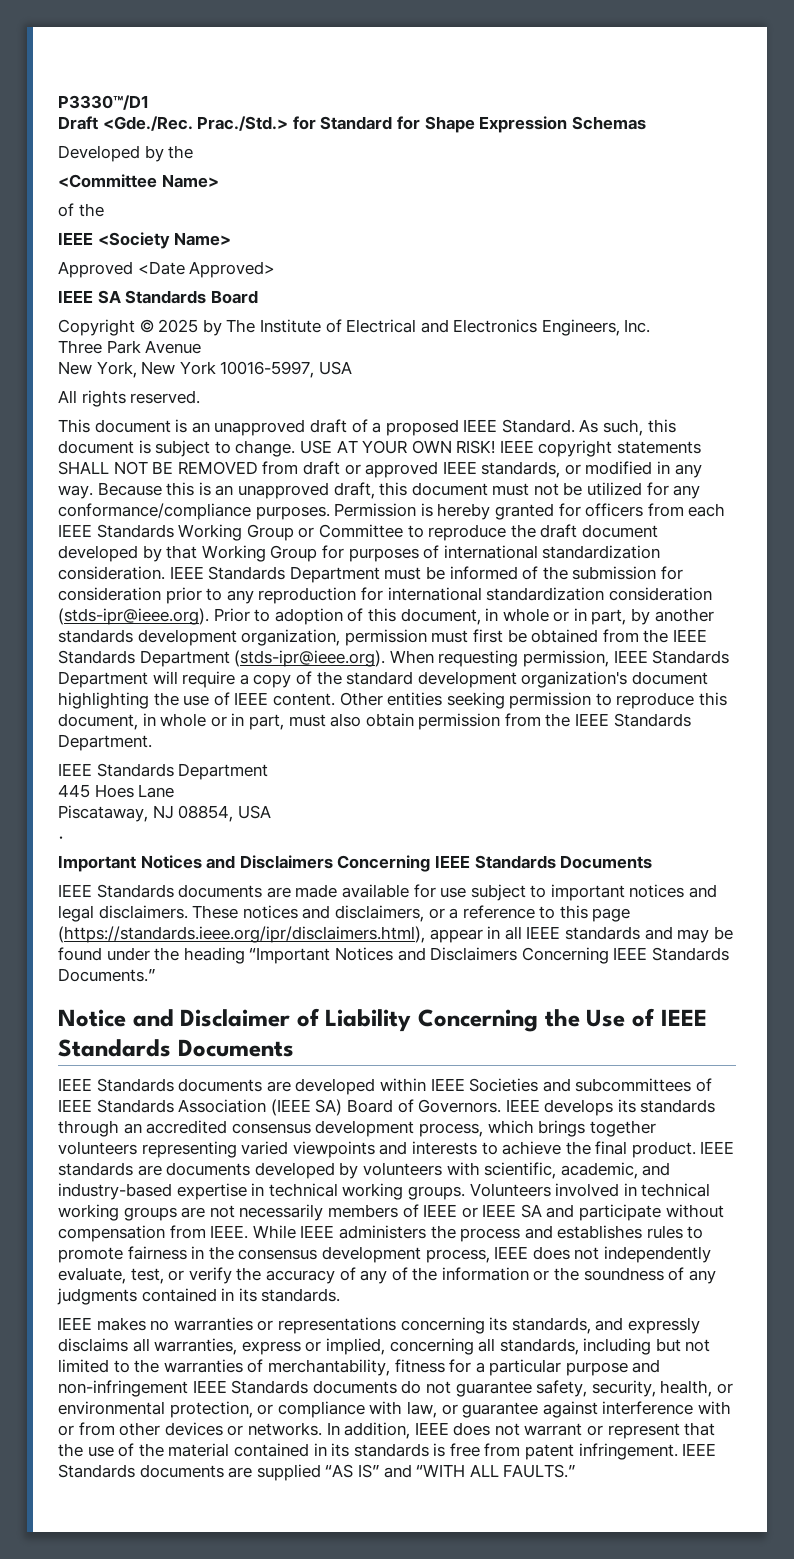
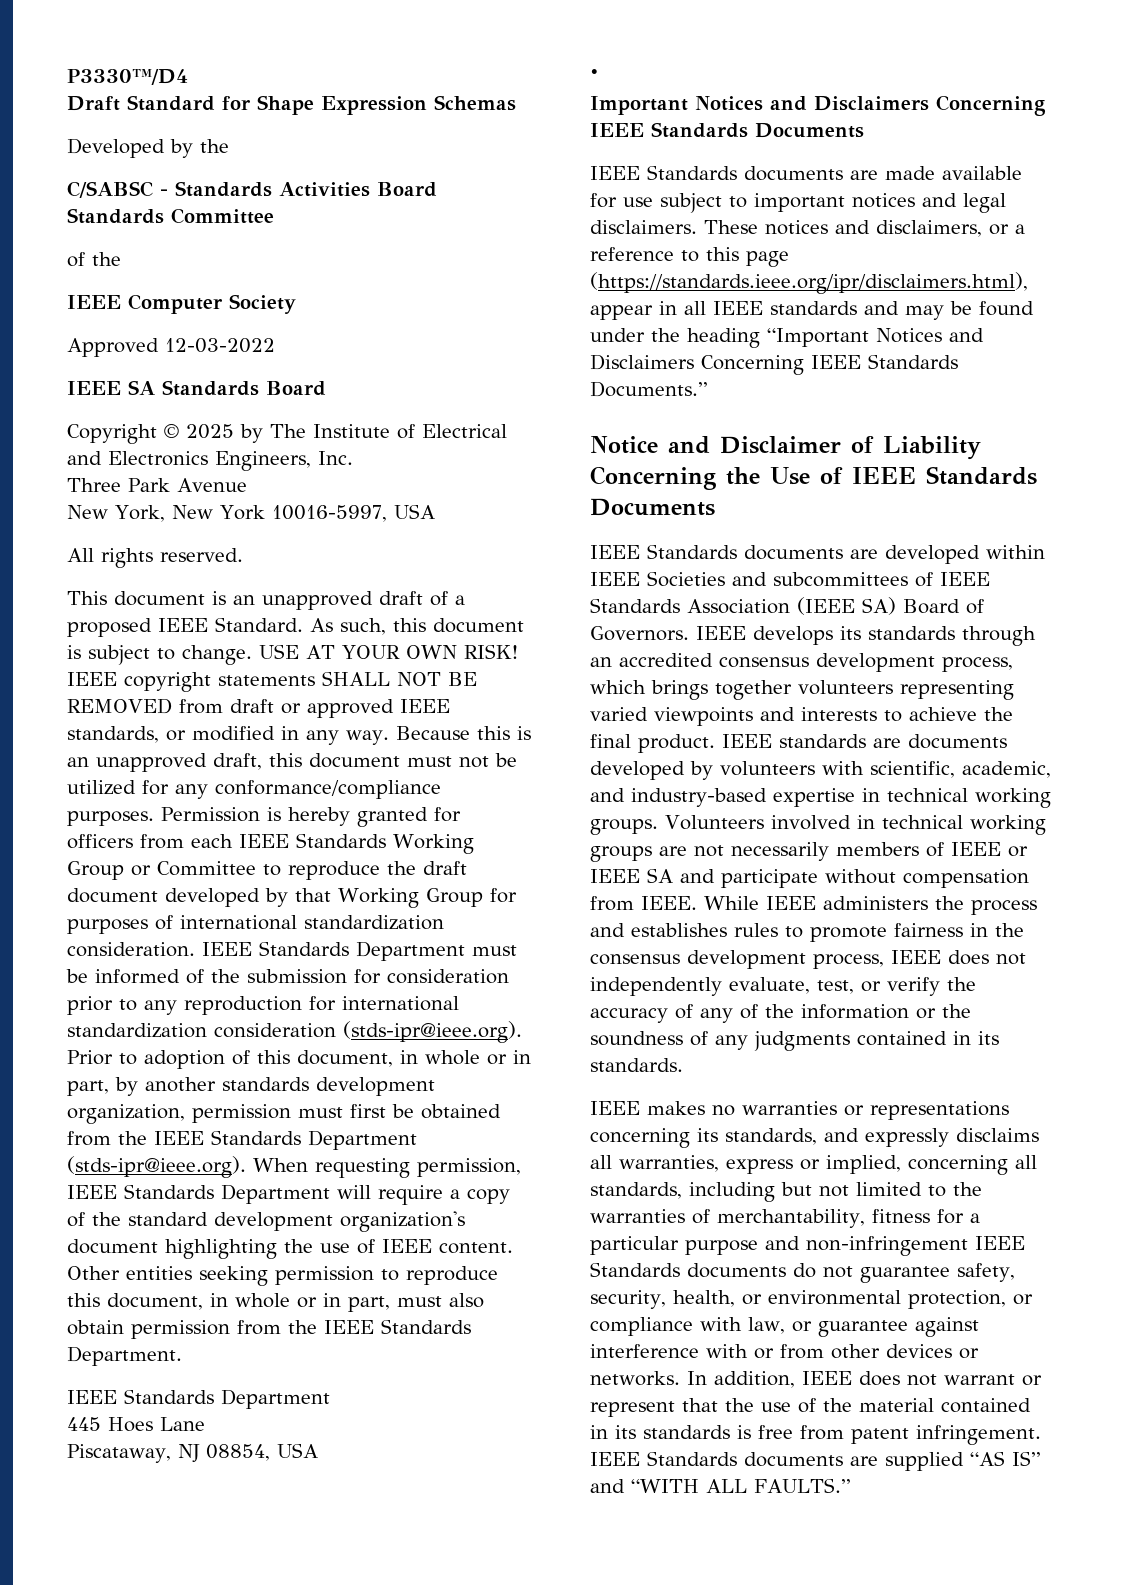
- P3330™/D1
+ P3330™/D4
- Draft <Gde./Rec. Prac./Std.> for Standard for Shape Expression Schemas
+ Draft Standard for Shape Expression Schemas
- <Committee Name>
+ C/SABSC - Standards Activities Board Standards Committee
- IEEE <Society Name>
+ IEEE Computer Society
- Approved <Date Approved>
+ Approved 12-03-2022

